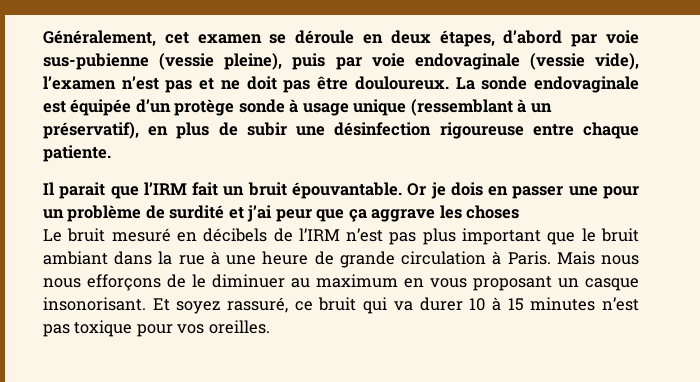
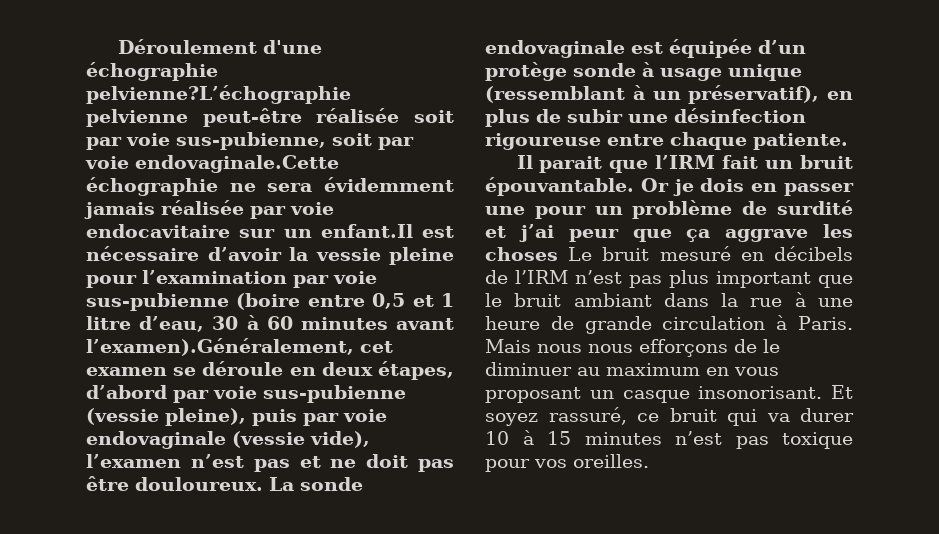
- Généralement, cet examen se déroule en deux étapes, d’abord par voie sus-pubienne (vessie pleine), puis par voie endovaginale (vessie vide), l’examen n’est pas et ne doit pas être douloureux.
+ Déroulement d'une échographie pelvienne?L’échographie pelvienne peut-être réalisée soit par voie sus-pubienne, soit par voie endovaginale.Cette échographie ne sera évidemment jamais réalisée par voie endocavitaire sur un enfant.Il est nécessaire d’avoir la vessie pleine pour l’examination par voie sus-pubienne (boire entre 0,5 et 1 litre d’eau, 30 à 60 minutes avant l’examen).Généralement, cet examen se déroule en deux étapes, d’abord par voie sus-pubienne (vessie pleine), puis par voie endovaginale (vessie vide), l’examen n’est pas et ne doit pas être douloureux.
- Or je dois en passer une pour un problème de surdité et j’ai peur que ça aggrave les choses
- Le bruit mesuré en décibels de l’IRM n’est pas plus important que le bruit ambiant dans la rue à une heure de grande circulation à Paris.
+ Or je dois en passer une pour un problème de surdité et j’ai peur que ça aggrave les choses Le bruit mesuré en décibels de l’IRM n’est pas plus important que le bruit ambiant dans la rue à une heure de grande circulation à Paris.

